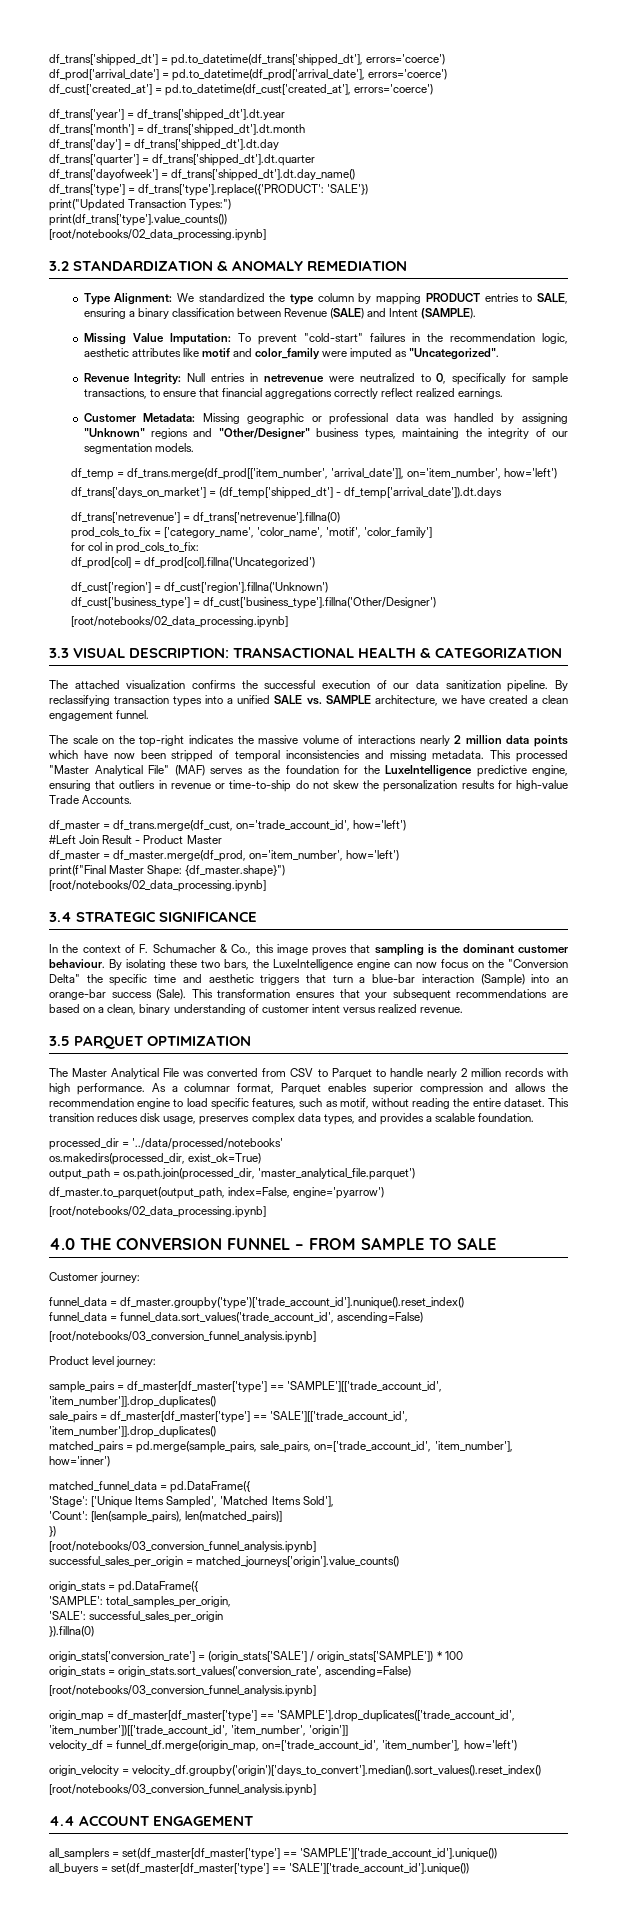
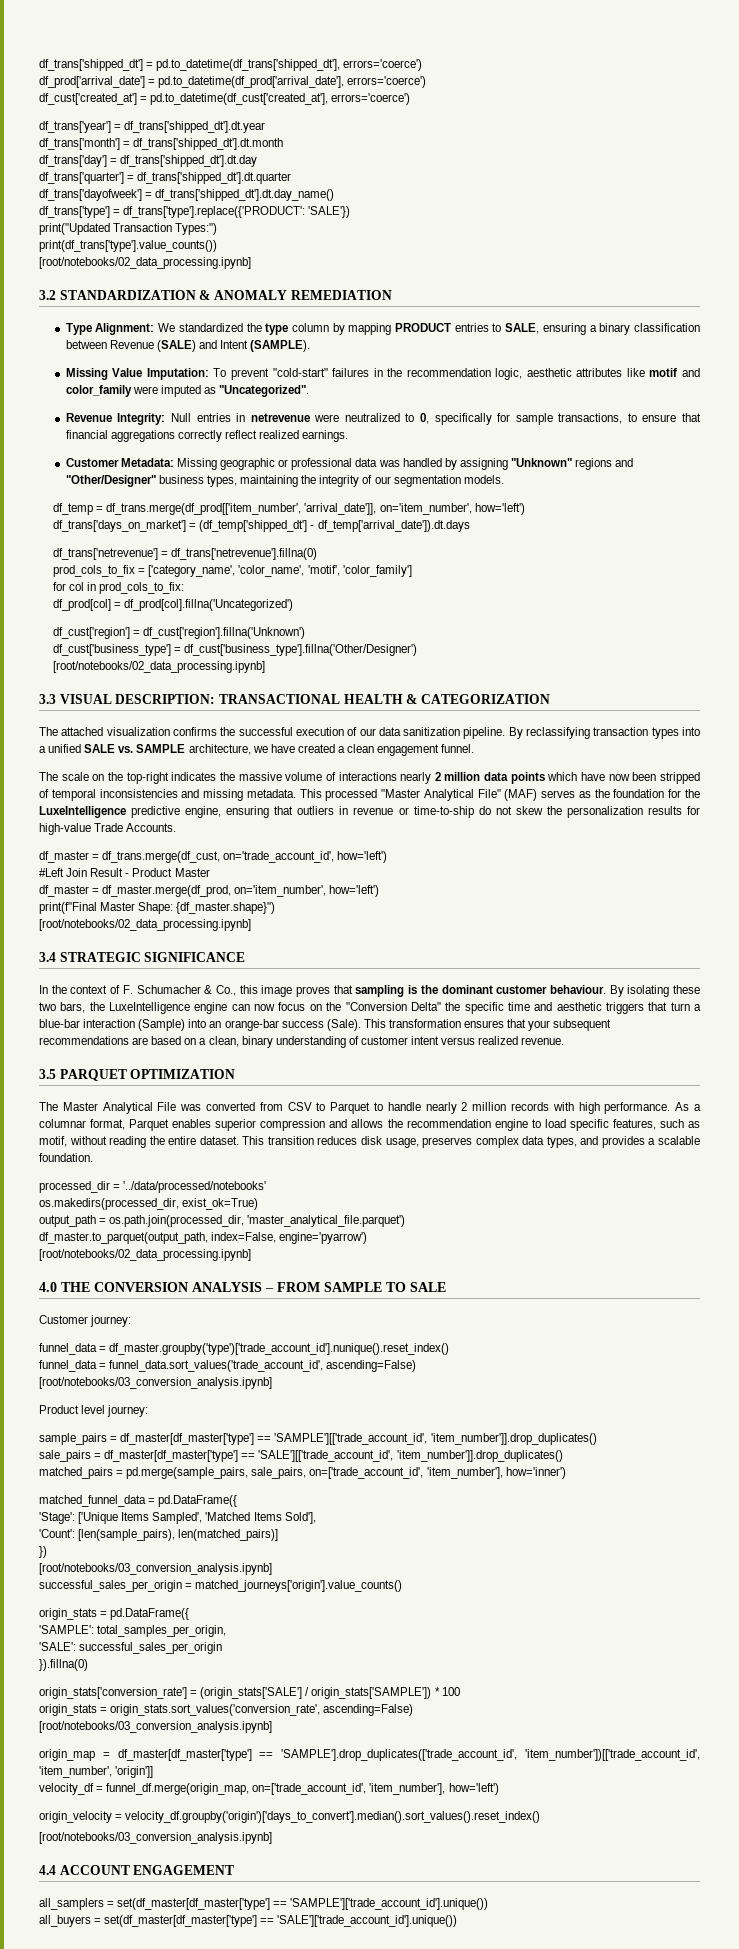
- 4.0 THE CONVERSION FUNNEL – FROM SAMPLE TO SALE
+ 4.0 THE CONVERSION ANALYSIS – FROM SAMPLE TO SALE
  funnel_data = funnel_data.sort_values('trade_account_id', ascending=False)
- [root/notebooks/03_conversion_funnel_analysis.ipynb]
+ [root/notebooks/03_conversion_analysis.ipynb]
  })
- [root/notebooks/03_conversion_funnel_analysis.ipynb]
+ [root/notebooks/03_conversion_analysis.ipynb]
  origin_stats = origin_stats.sort_values('conversion_rate', ascending=False)
- [root/notebooks/03_conversion_funnel_analysis.ipynb]
+ [root/notebooks/03_conversion_analysis.ipynb]
  origin_velocity = velocity_df.groupby('origin')['days_to_convert'].median().sort_values().reset_index()
- [root/notebooks/03_conversion_funnel_analysis.ipynb]
+ [root/notebooks/03_conversion_analysis.ipynb]

